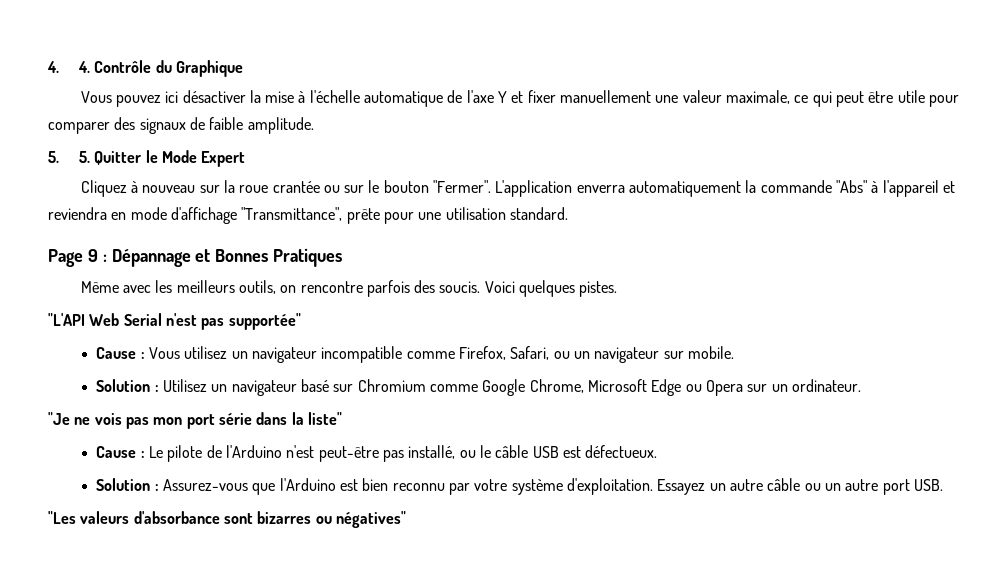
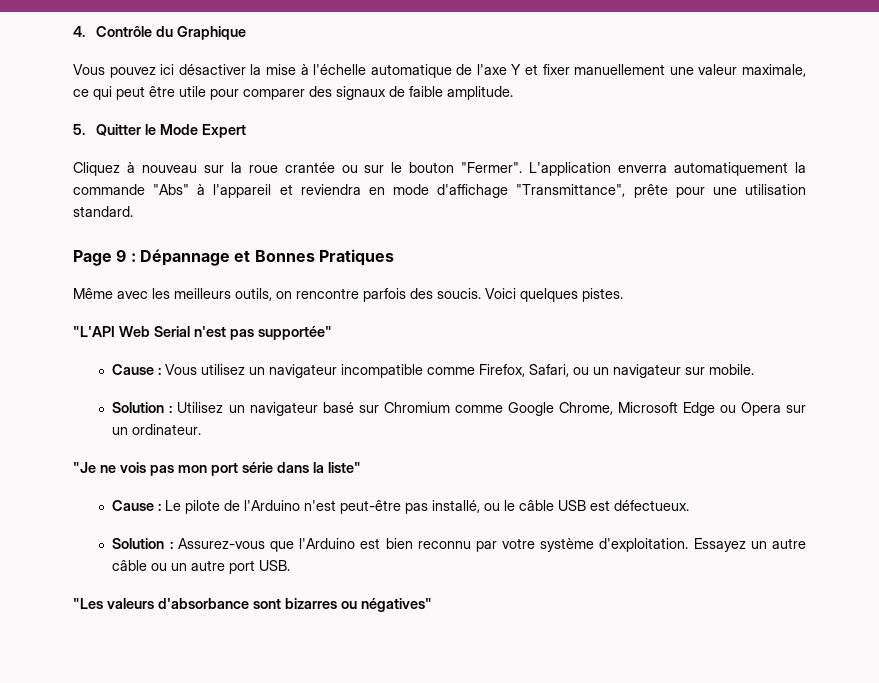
- 4. 4. Contrôle du Graphique
+ 4. Contrôle du Graphique
- 5. 5. Quitter le Mode Expert
+ 5. Quitter le Mode Expert

